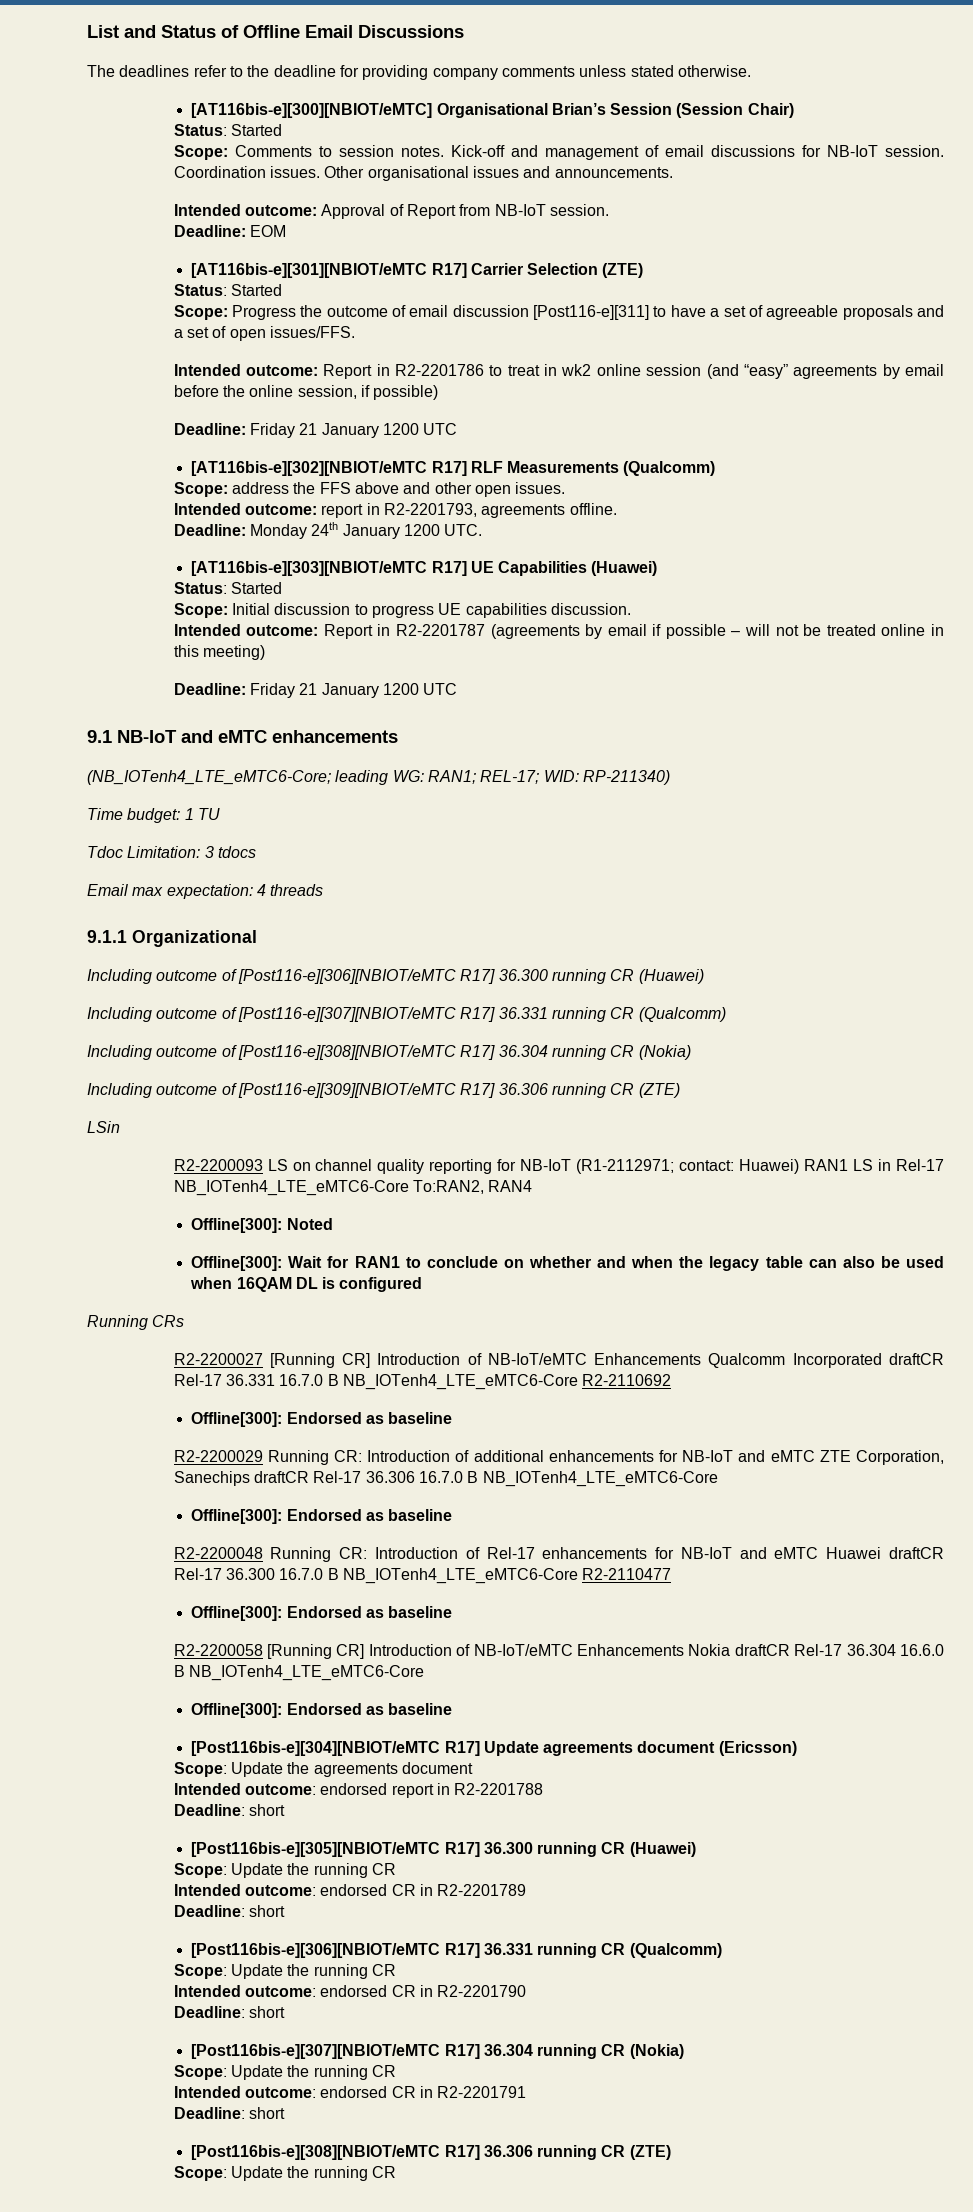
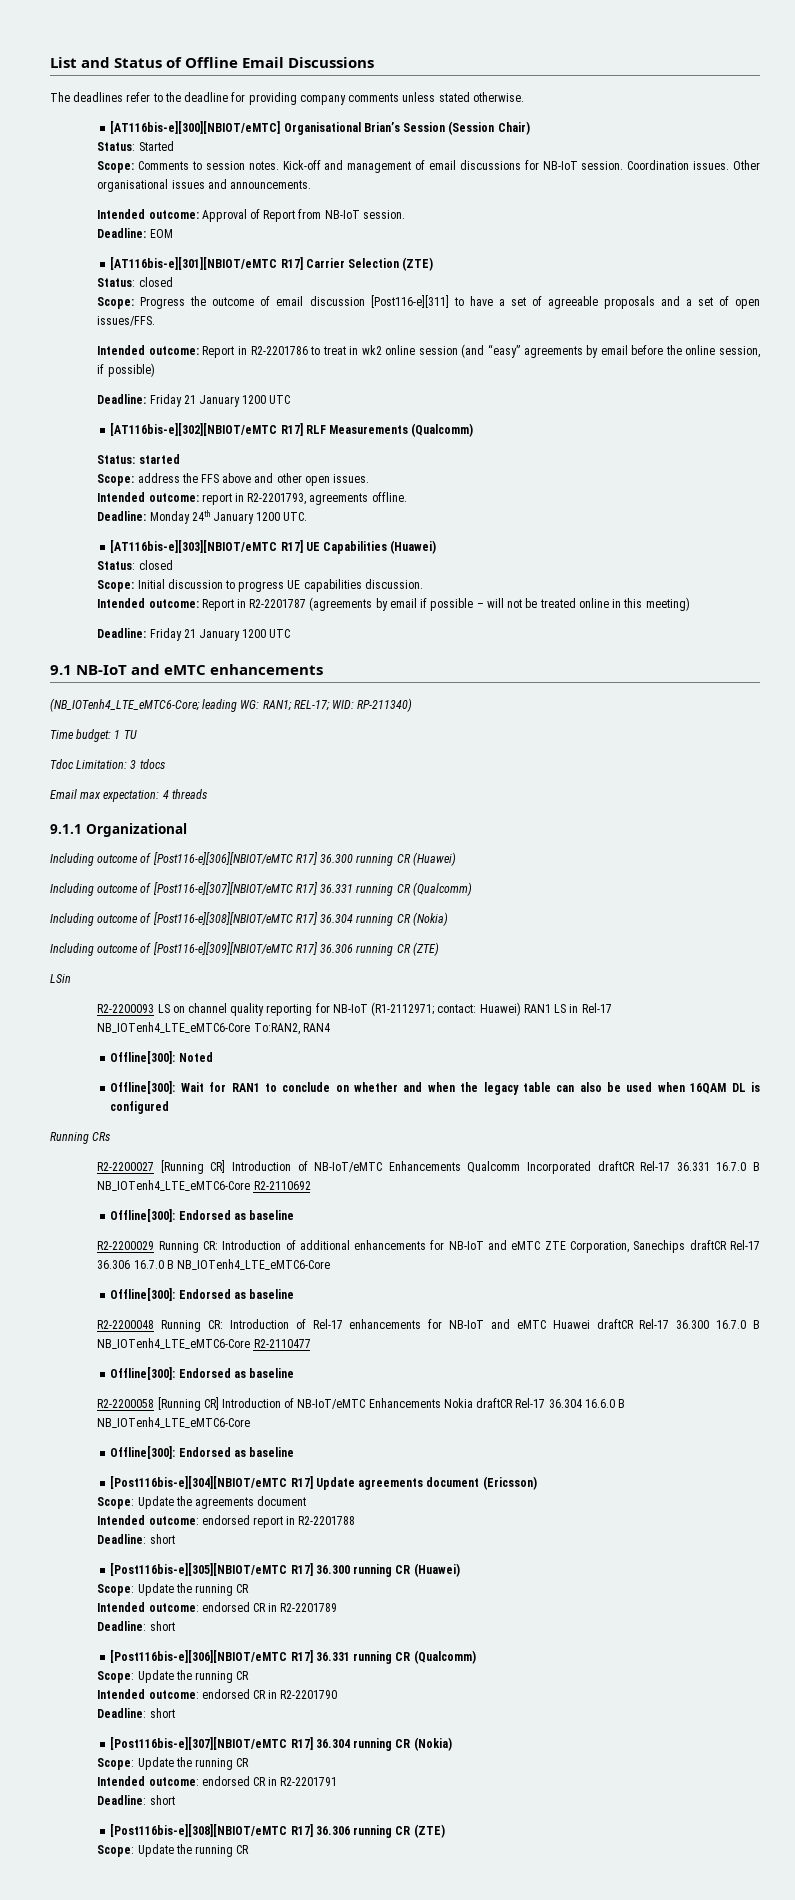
  [AT116bis-e][301][NBIOT/eMTC R17] Carrier Selection (ZTE)
- Status: Started
+ Status: closed
+ Status: started
  [AT116bis-e][303][NBIOT/eMTC R17] UE Capabilities (Huawei)
- Status: Started
+ Status: closed

